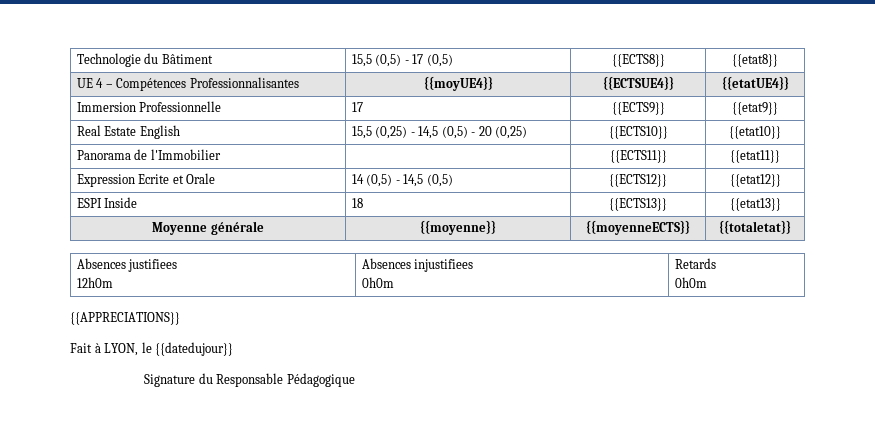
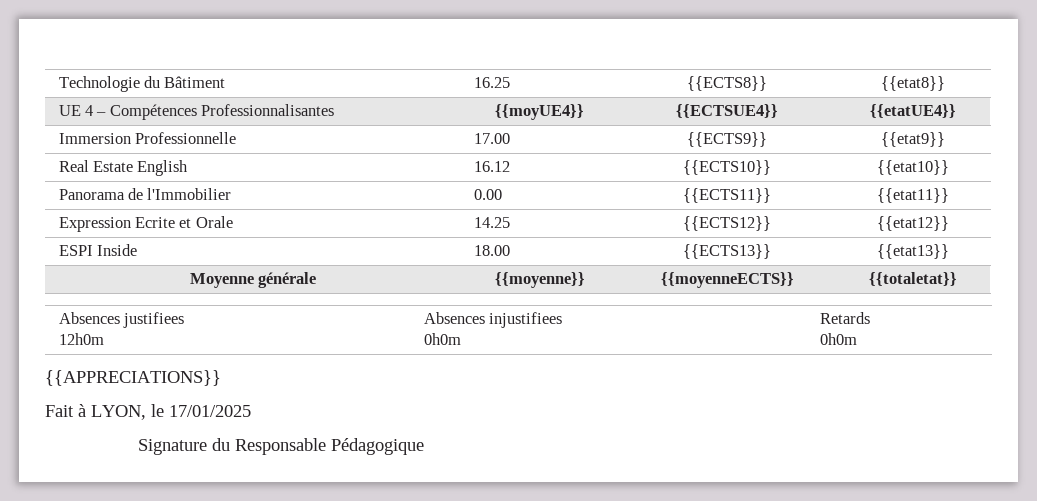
- Technologie du Bâtiment | 15,5 (0,5) - 17 (0,5) | {{ECTS8}} | {{etat8}}
+ Technologie du Bâtiment | 16.25 | {{ECTS8}} | {{etat8}}
- Immersion Professionnelle | 17 | {{ECTS9}} | {{etat9}}
+ Immersion Professionnelle | 17.00 | {{ECTS9}} | {{etat9}}
- Real Estate English | 15,5 (0,25) - 14,5 (0,5) - 20 (0,25) | {{ECTS10}} | {{etat10}}
+ Real Estate English | 16.12 | {{ECTS10}} | {{etat10}}
- Panorama de l'Immobilier | | {{ECTS11}} | {{etat11}}
+ Panorama de l'Immobilier | 0.00 | {{ECTS11}} | {{etat11}}
- Expression Ecrite et Orale | 14 (0,5) - 14,5 (0,5) | {{ECTS12}} | {{etat12}}
+ Expression Ecrite et Orale | 14.25 | {{ECTS12}} | {{etat12}}
- ESPI Inside | 18 | {{ECTS13}} | {{etat13}}
+ ESPI Inside | 18.00 | {{ECTS13}} | {{etat13}}
- Fait à LYON, le {{datedujour}}
+ Fait à LYON, le 17/01/2025

